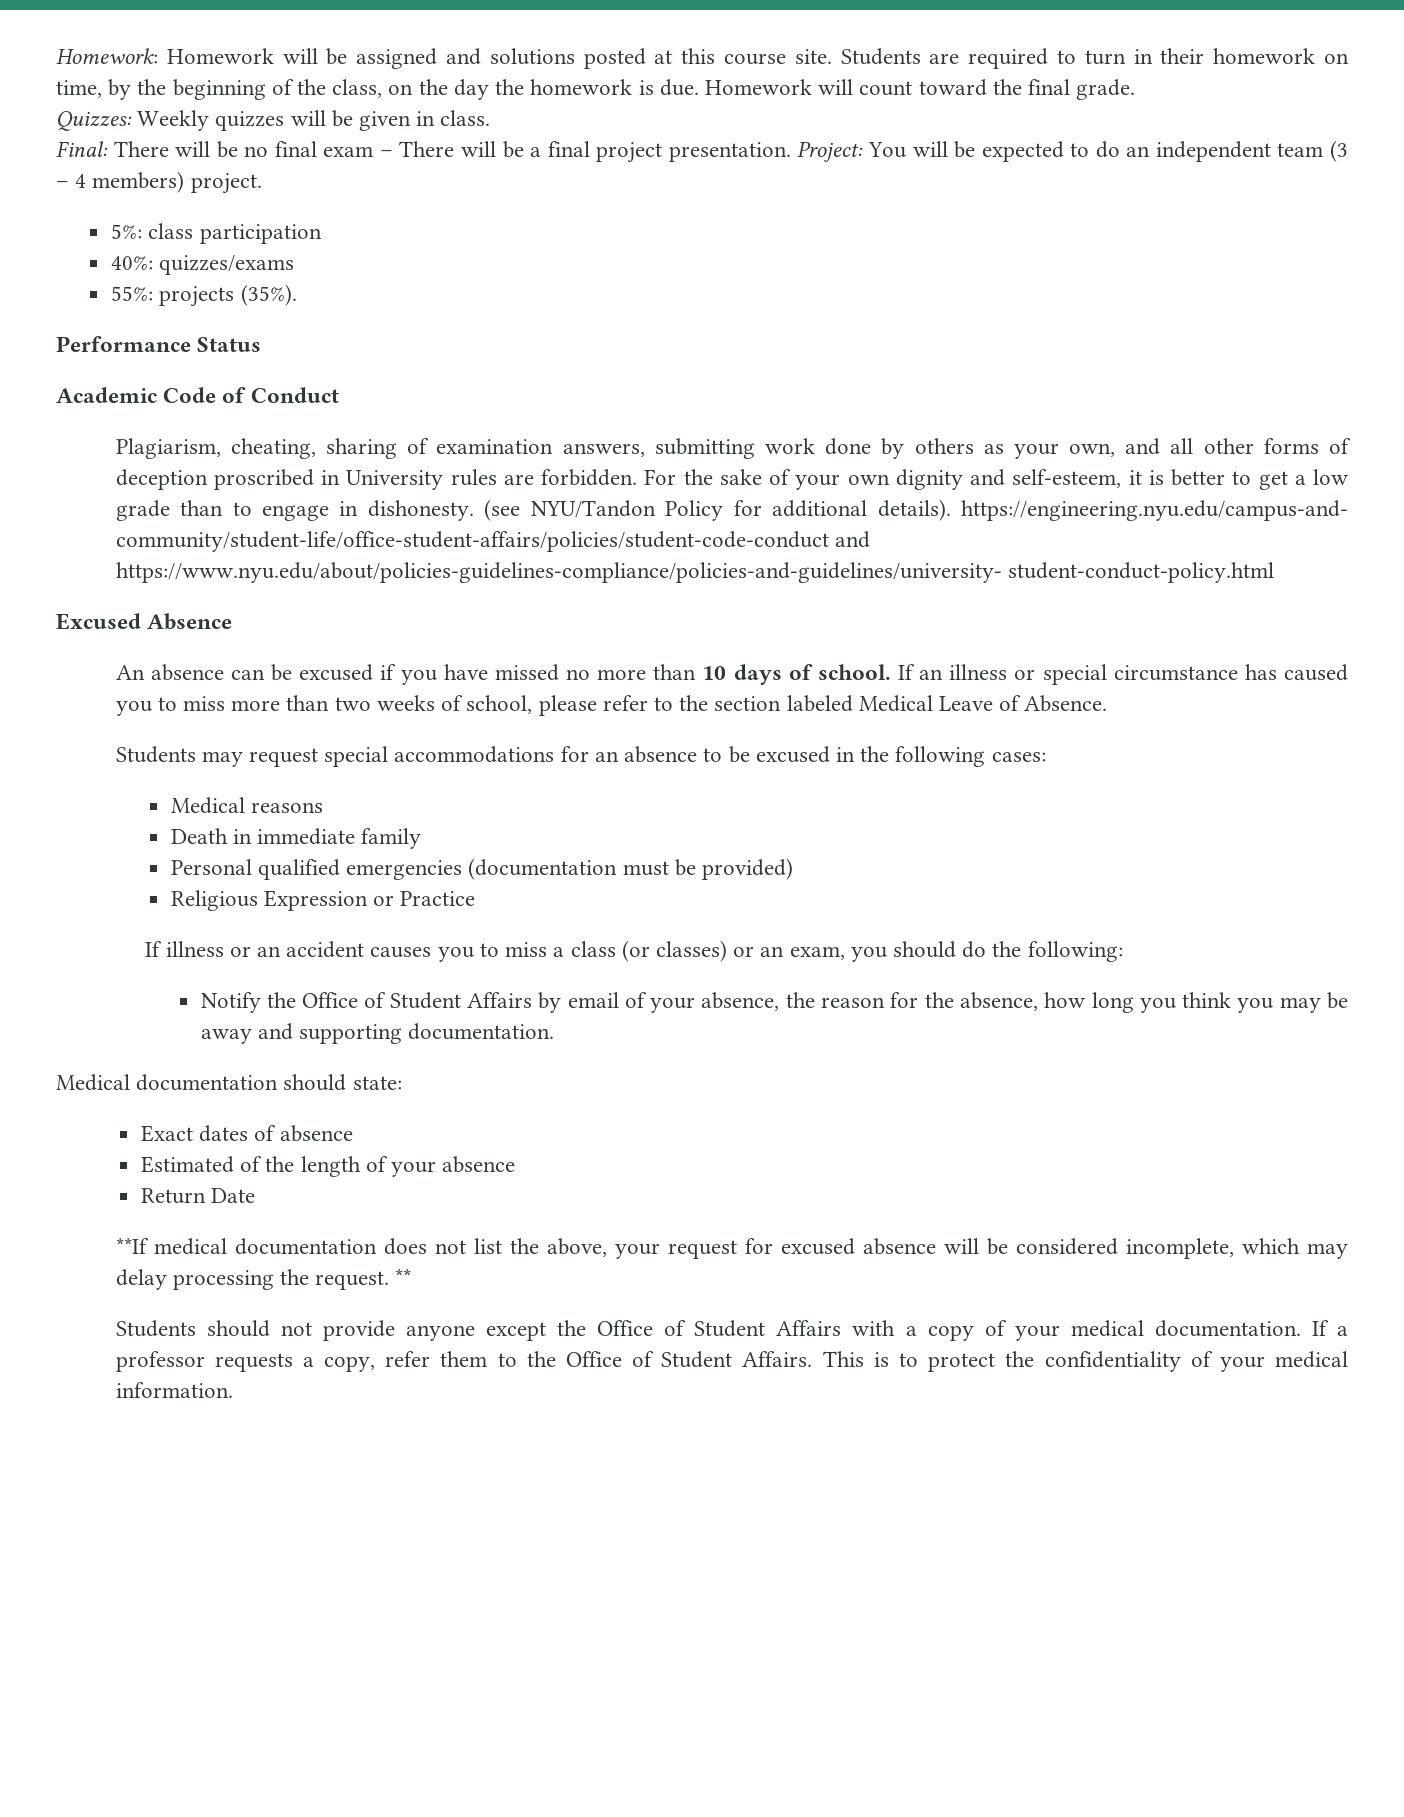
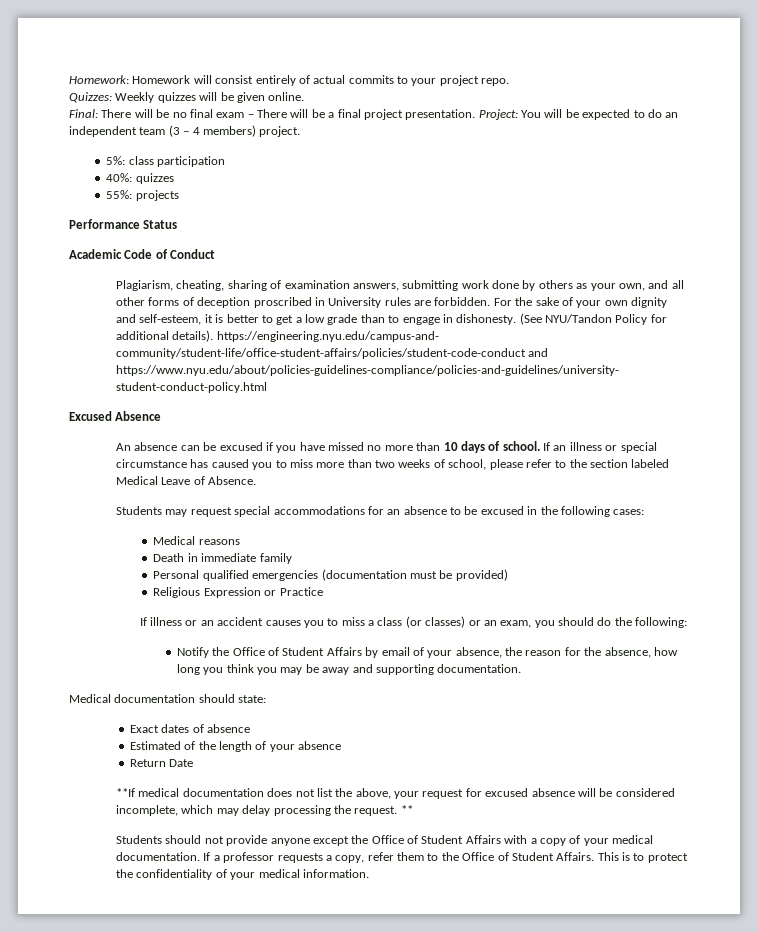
- Homework: Homework will be assigned and solutions posted at this course site. Students are required to turn in their homework on time, by the beginning of the class, on the day the homework is due. Homework will count toward the final grade.
+ Homework: Homework will consist entirely of actual commits to your project repo.
- Quizzes: Weekly quizzes will be given in class.
+ Quizzes: Weekly quizzes will be given online.
- 40%: quizzes/exams
+ 40%: quizzes
- 55%: projects (35%).
+ 55%: projects
- (see NYU/Tandon Policy for additional details). https://engineering.nyu.edu/campus-and- community/student-life/office-student-affairs/policies/student-code-conduct and https://www.nyu.edu/about/policies-guidelines-compliance/policies-and-guidelines/university- student-conduct-policy.html
+ (See NYU/Tandon Policy for additional details). https://engineering.nyu.edu/campus-and- community/student-life/office-student-affairs/policies/student-code-conduct and https://www.nyu.edu/about/policies-guidelines-compliance/policies-and-guidelines/university- student-conduct-policy.html

